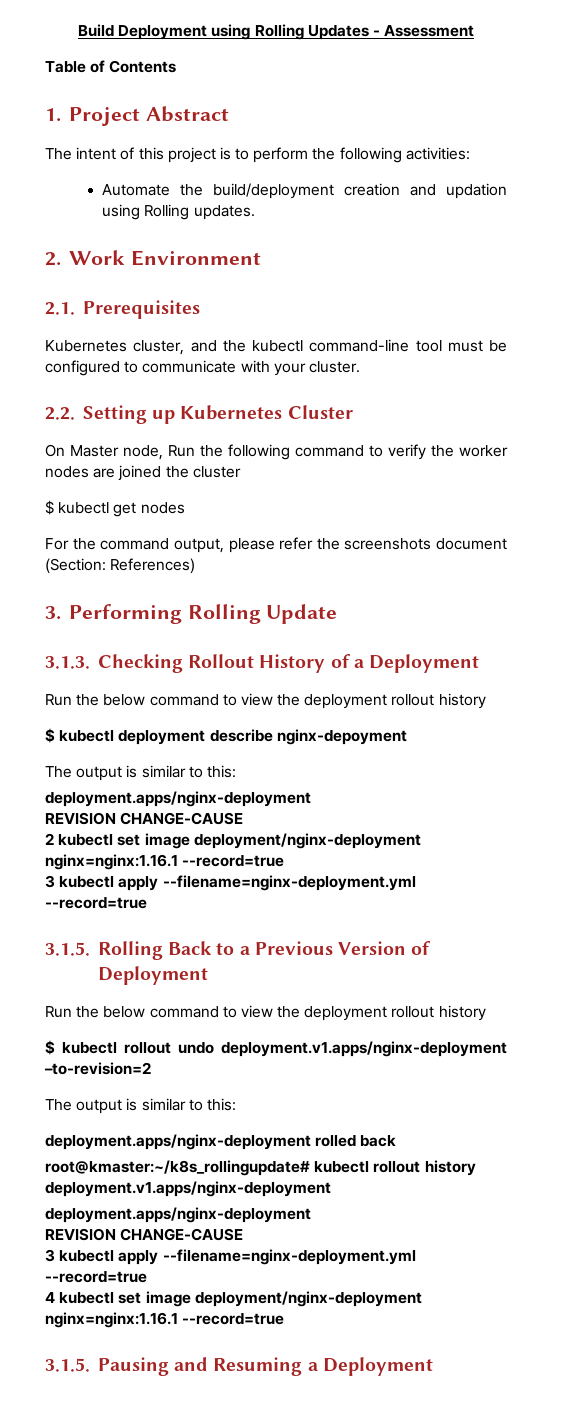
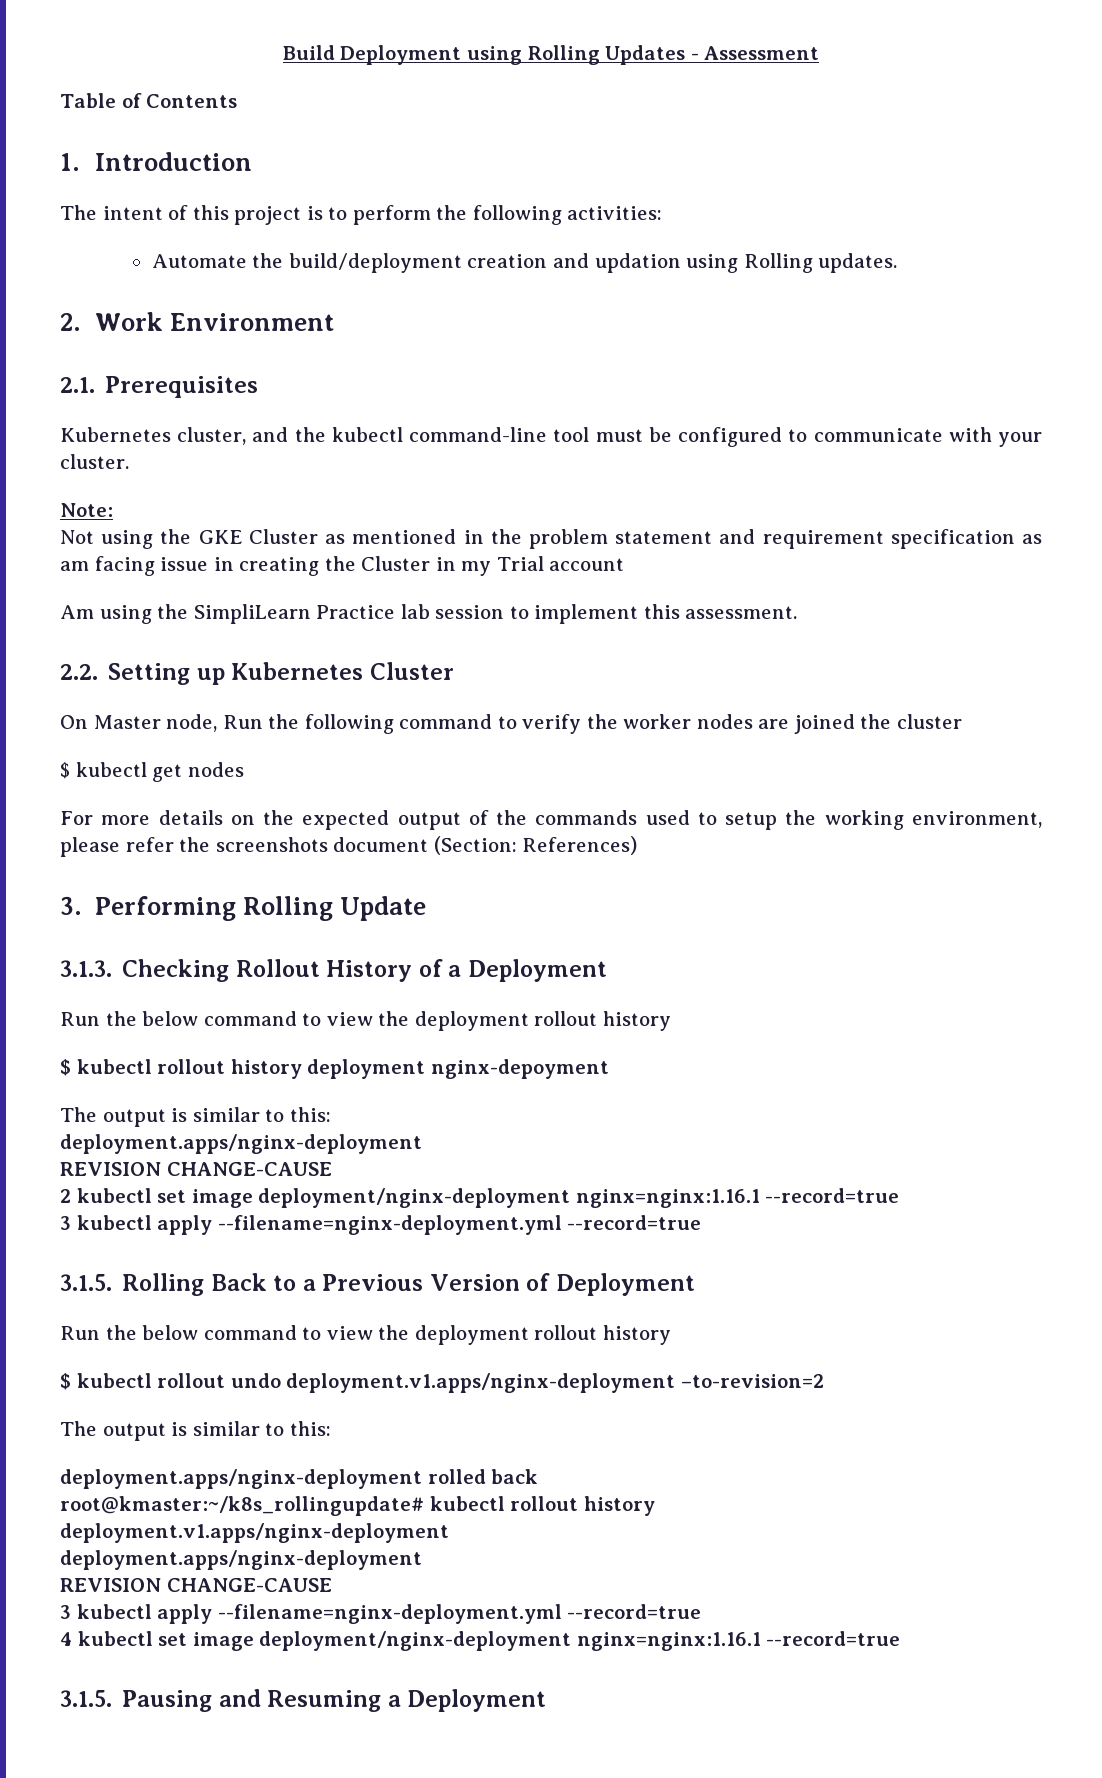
- 1. Project Abstract
+ 1. Introduction
+ Note:
+ Not using the GKE Cluster as mentioned in the problem statement and requirement specification as am facing issue in creating the Cluster in my Trial account
+ Am using the SimpliLearn Practice lab session to implement this assessment.
- For the command output, please refer the screenshots document (Section: References)
+ For more details on the expected output of the commands used to setup the working environment, please refer the screenshots document (Section: References)
- $ kubectl deployment describe nginx-depoyment
+ $ kubectl rollout history deployment nginx-depoyment

